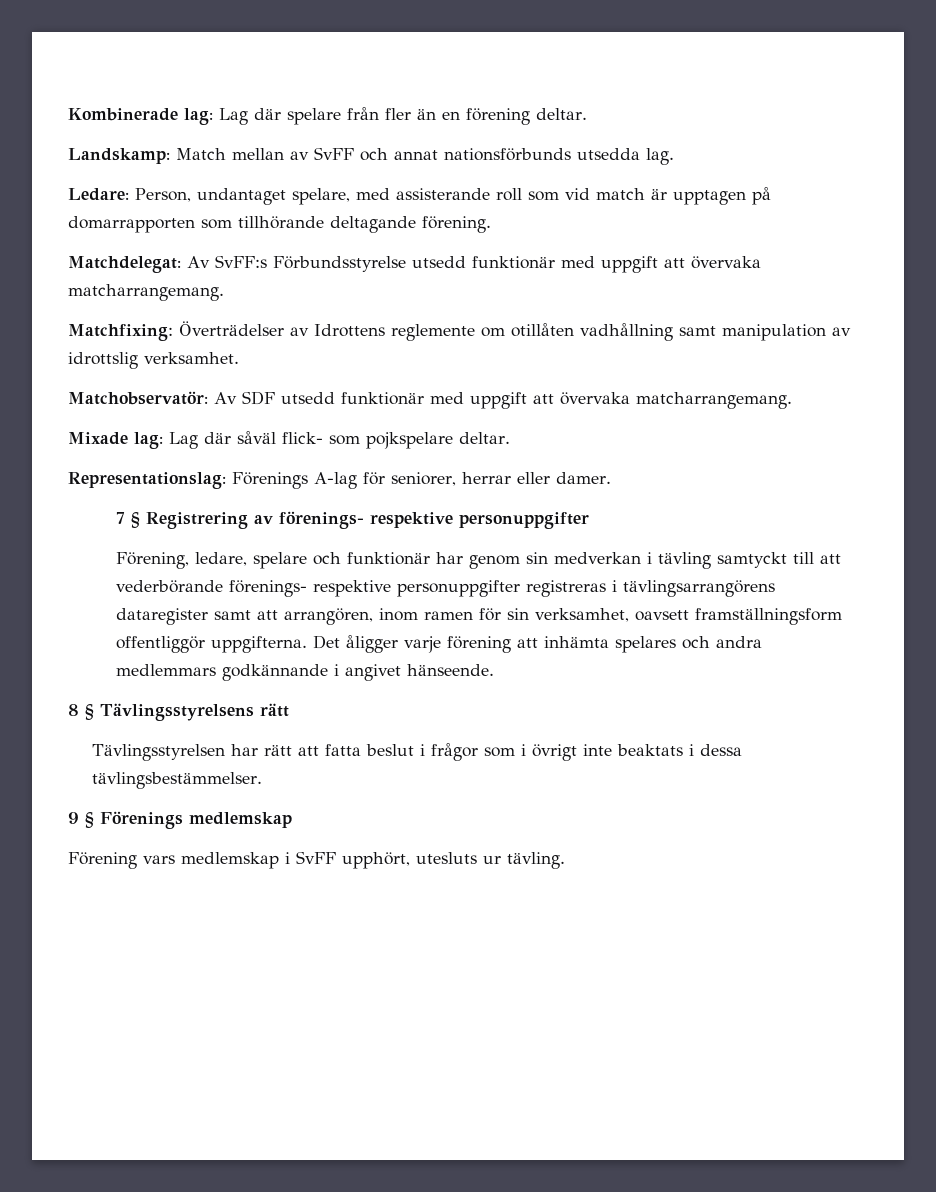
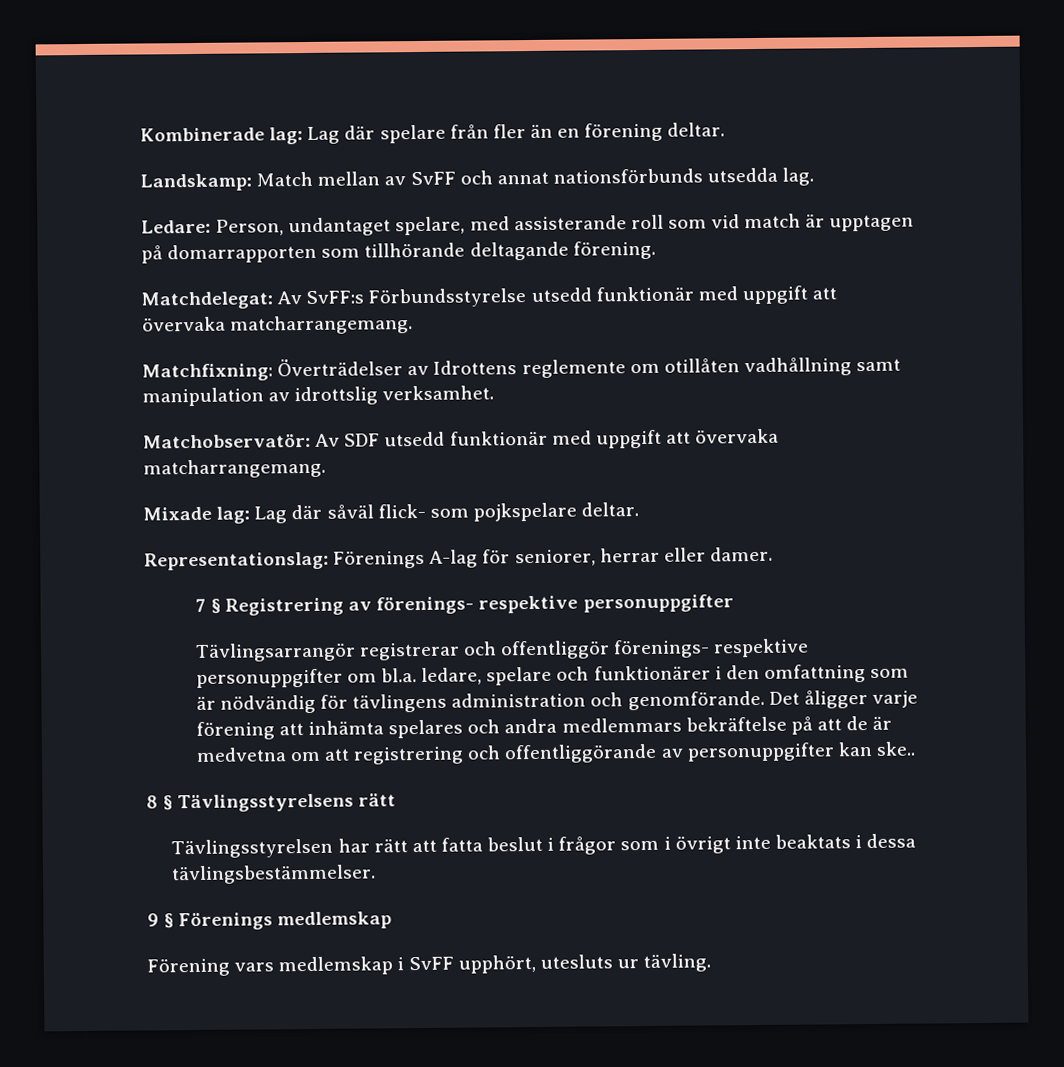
- Matchfixing: Överträdelser av Idrottens reglemente om otillåten vadhållning samt manipulation av idrottslig verksamhet.
+ Matchfixning: Överträdelser av Idrottens reglemente om otillåten vadhållning samt manipulation av idrottslig verksamhet.
- Förening, ledare, spelare och funktionär har genom sin medverkan i tävling samtyckt till att vederbörande förenings- respektive personuppgifter registreras i tävlingsarrangörens dataregister samt att arrangören, inom ramen för sin verksamhet, oavsett framställningsform offentliggör uppgifterna.
+ Tävlingsarrangör registrerar och offentliggör förenings- respektive personuppgifter om bl.a. ledare, spelare och funktionärer i den omfattning som är nödvändig för tävlingens administration och genomförande.
- Det åligger varje förening att inhämta spelares och andra medlemmars godkännande i angivet hänseende.
+ Det åligger varje förening att inhämta spelares och andra medlemmars bekräftelse på att de är medvetna om att registrering och offentliggörande av personuppgifter kan ske..

